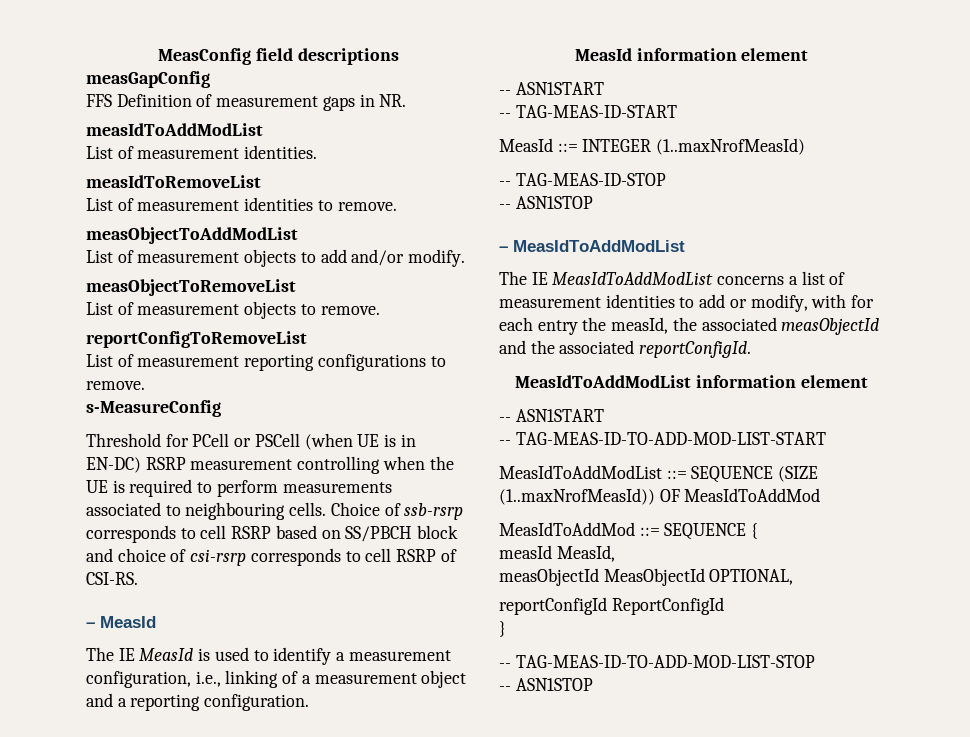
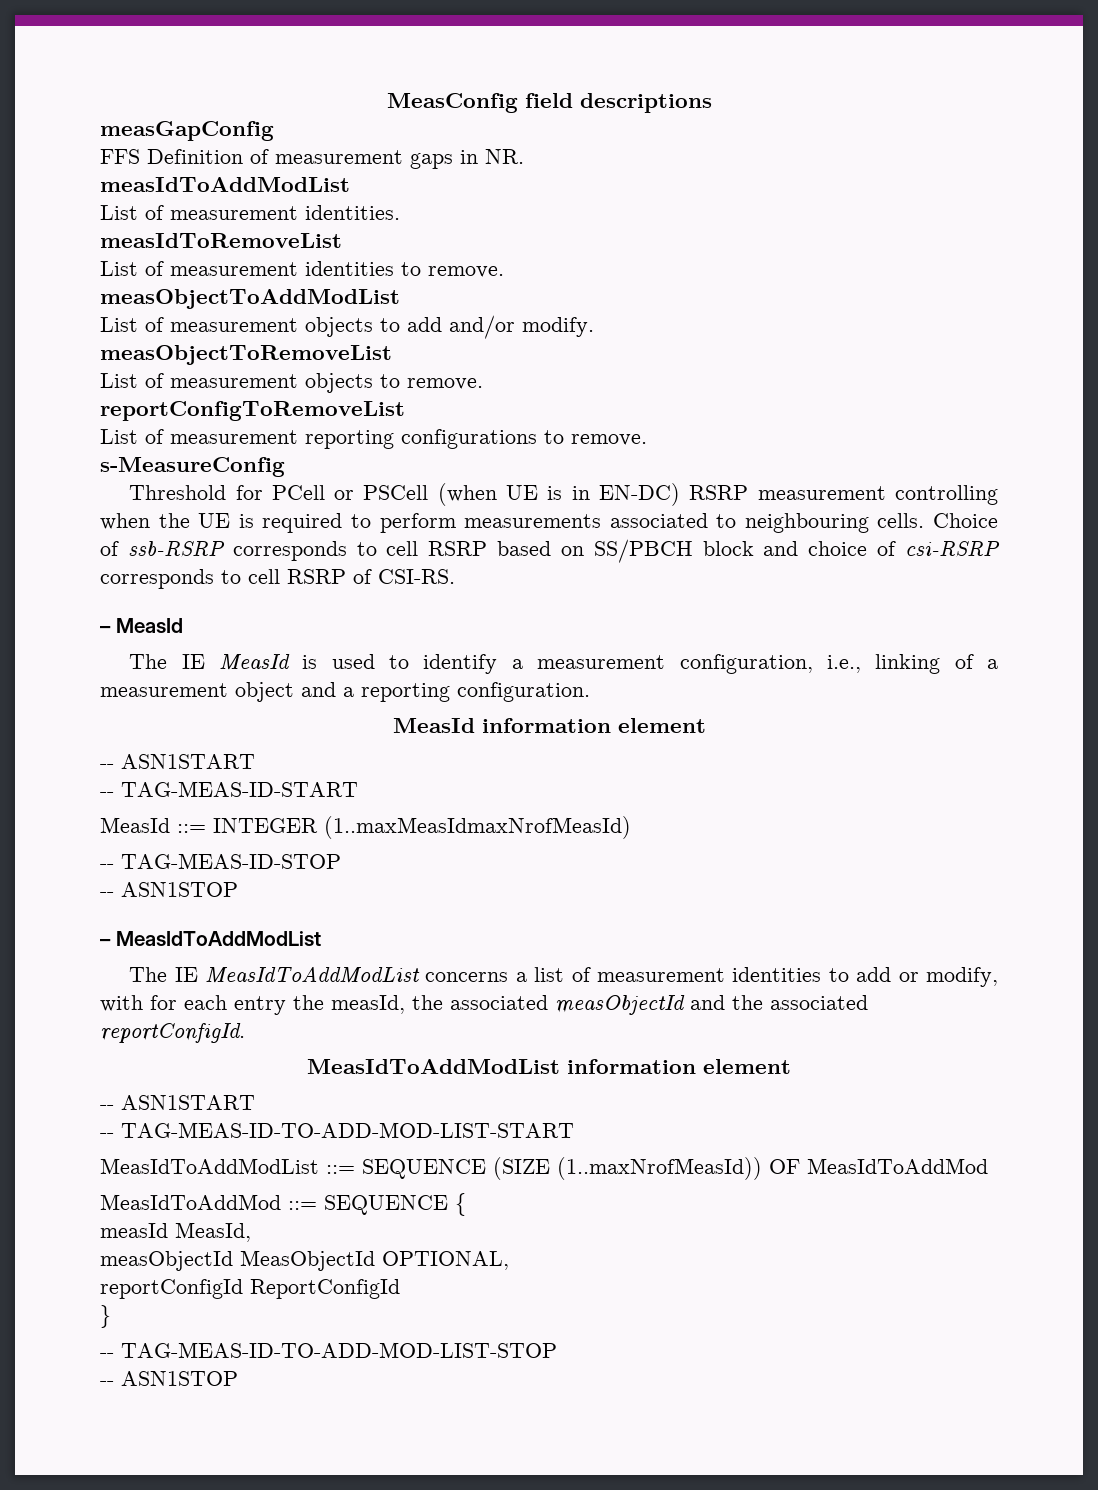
- Choice of ssb-rsrp corresponds to cell RSRP based on SS/PBCH block and choice of csi-rsrp corresponds to cell RSRP of CSI-RS.
+ Choice of ssb-RSRP corresponds to cell RSRP based on SS/PBCH block and choice of csi-RSRP corresponds to cell RSRP of CSI-RS.
- MeasId ::= INTEGER (1..maxNrofMeasId)
+ MeasId ::= INTEGER (1..maxMeasIdmaxNrofMeasId)

